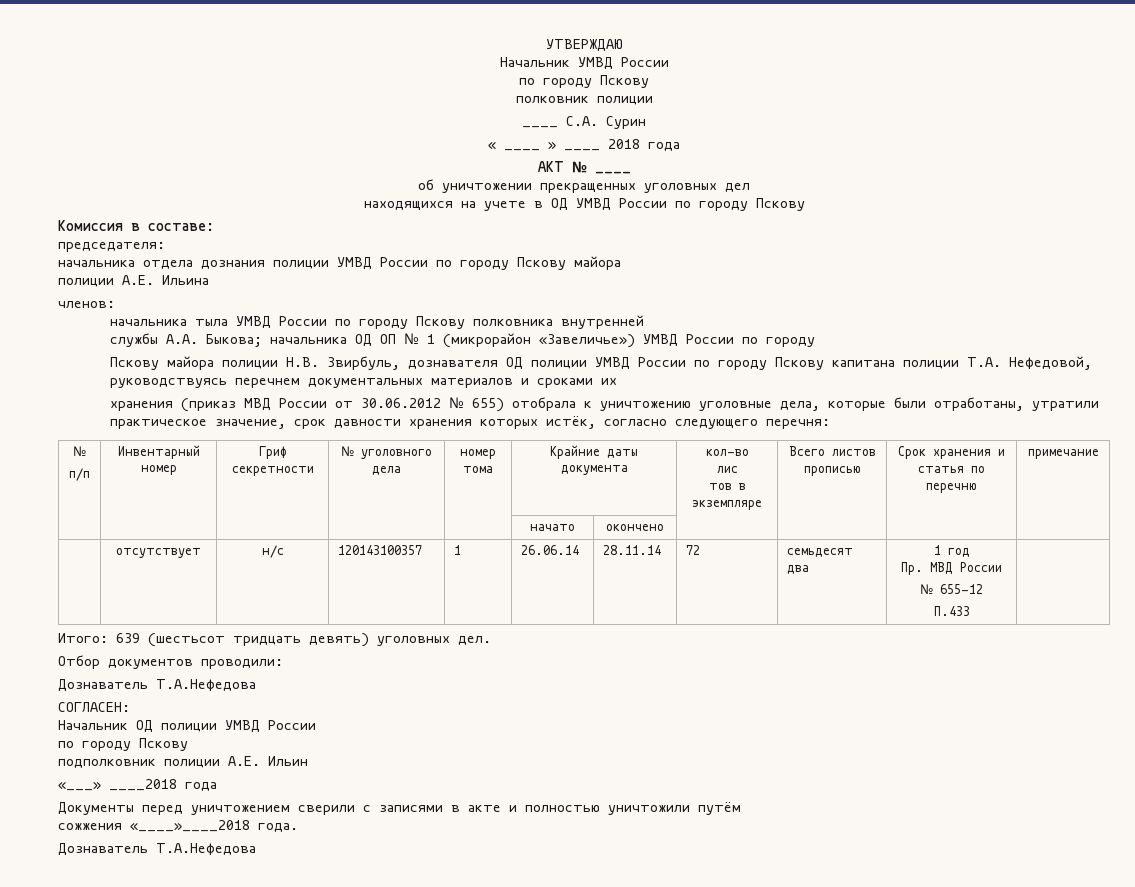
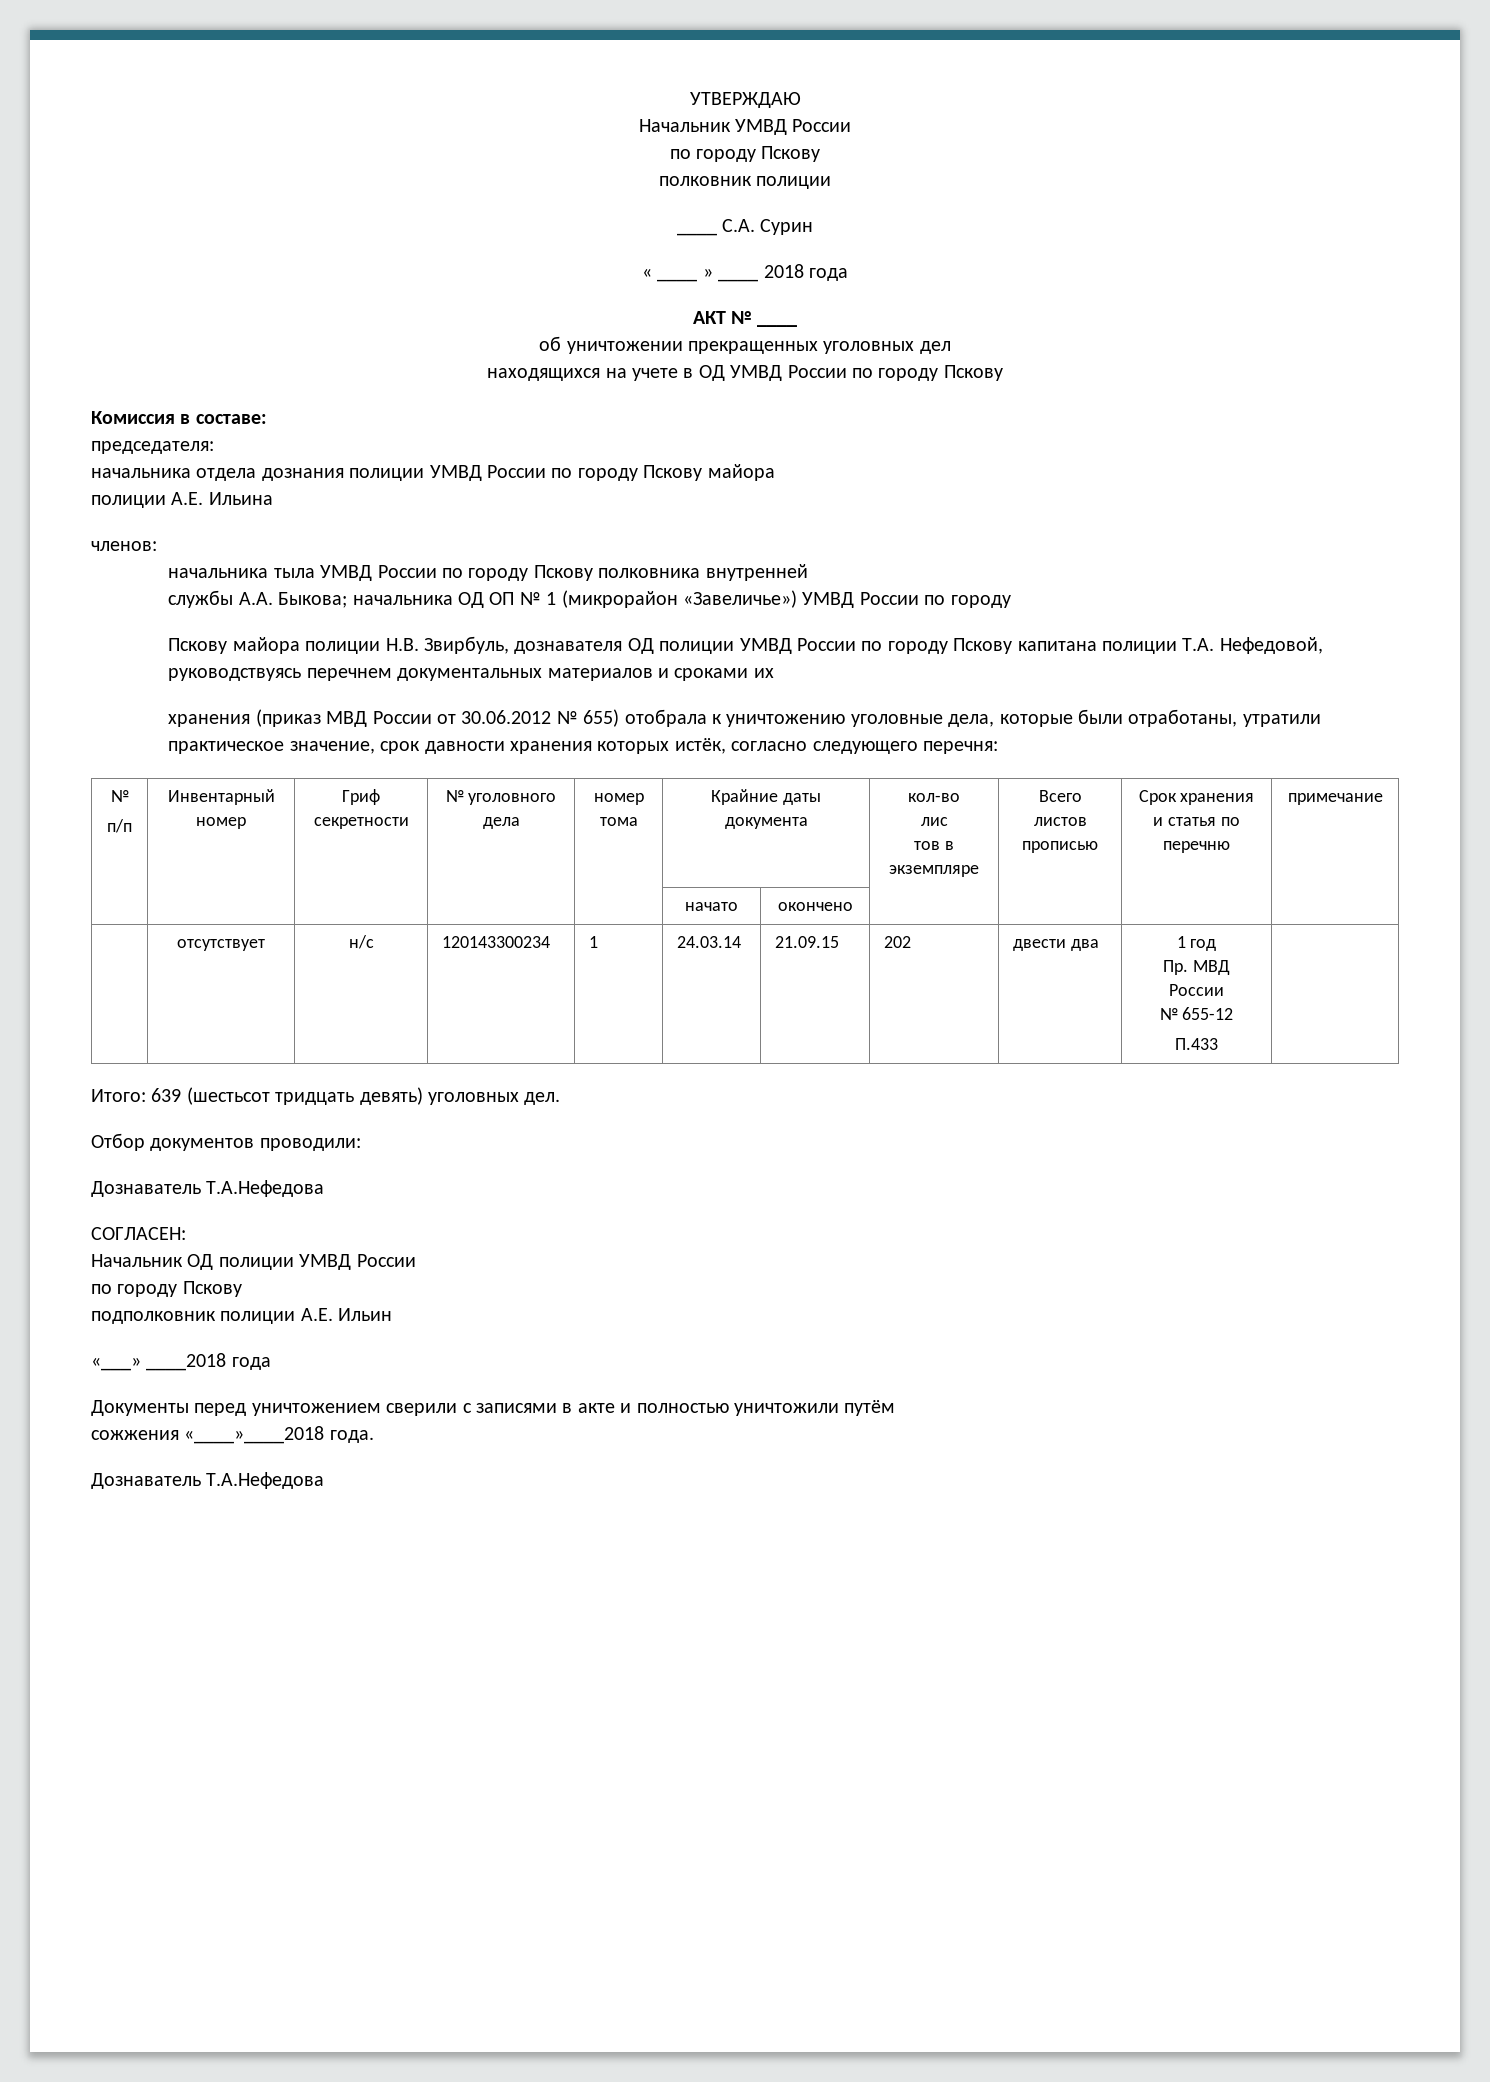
- | отсутствует | н/с | 120143100357 | 1 | 26.06.14 | 28.11.14 | 72 | семьдесят два | 1 год
+ | отсутствует | н/с | 120143300234 | 1 | 24.03.14 | 21.09.15 | 202 | двести два | 1 год

